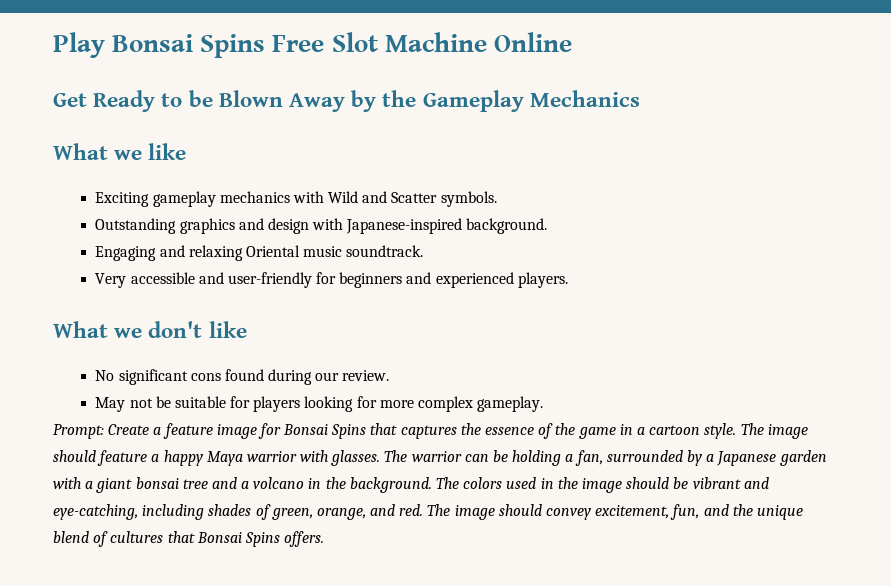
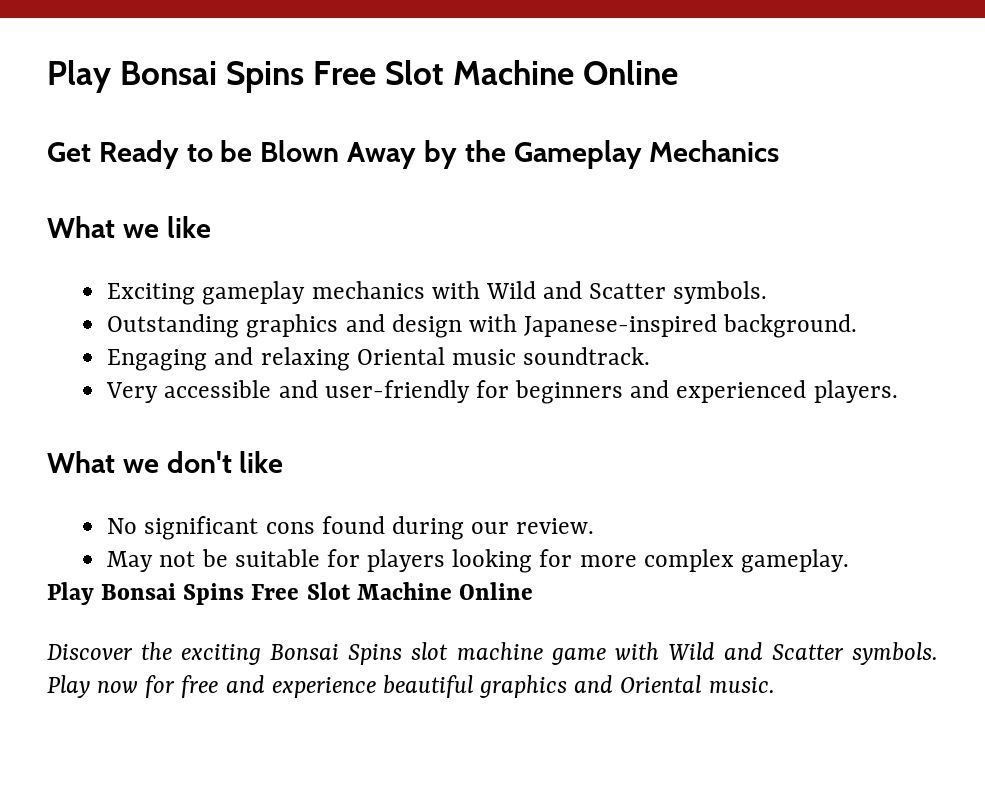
  May not be suitable for players looking for more complex gameplay.
- Prompt: Create a feature image for Bonsai Spins that captures the essence of the game in a cartoon style. The image should feature a happy Maya warrior with glasses. The warrior can be holding a fan, surrounded by a Japanese garden with a giant bonsai tree and a volcano in the background. The colors used in the image should be vibrant and eye-catching, including shades of green, orange, and red. The image should convey excitement, fun, and the unique blend of cultures that Bonsai Spins offers.
+ Play Bonsai Spins Free Slot Machine Online
+ Discover the exciting Bonsai Spins slot machine game with Wild and Scatter symbols. Play now for free and experience beautiful graphics and Oriental music.

